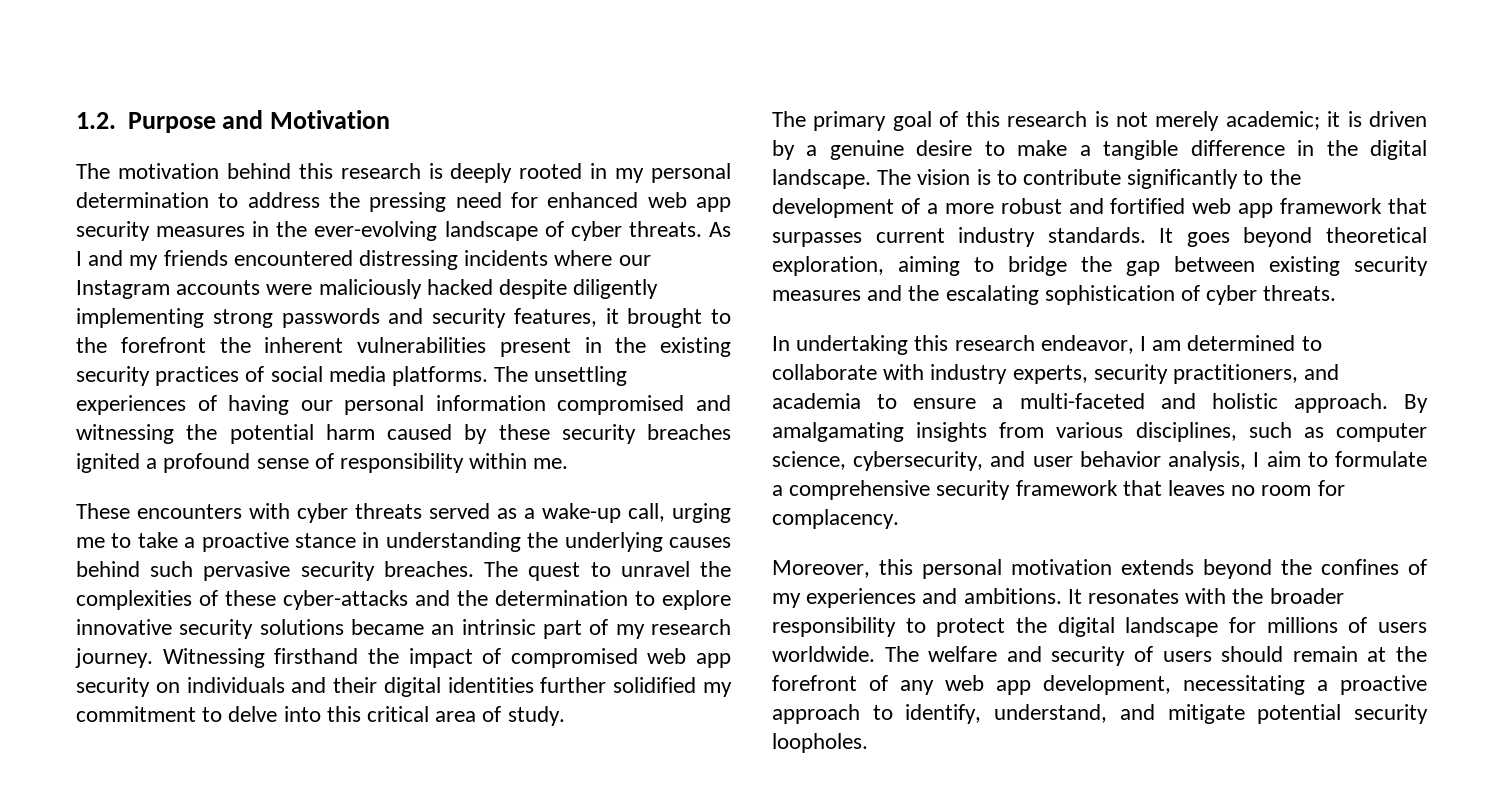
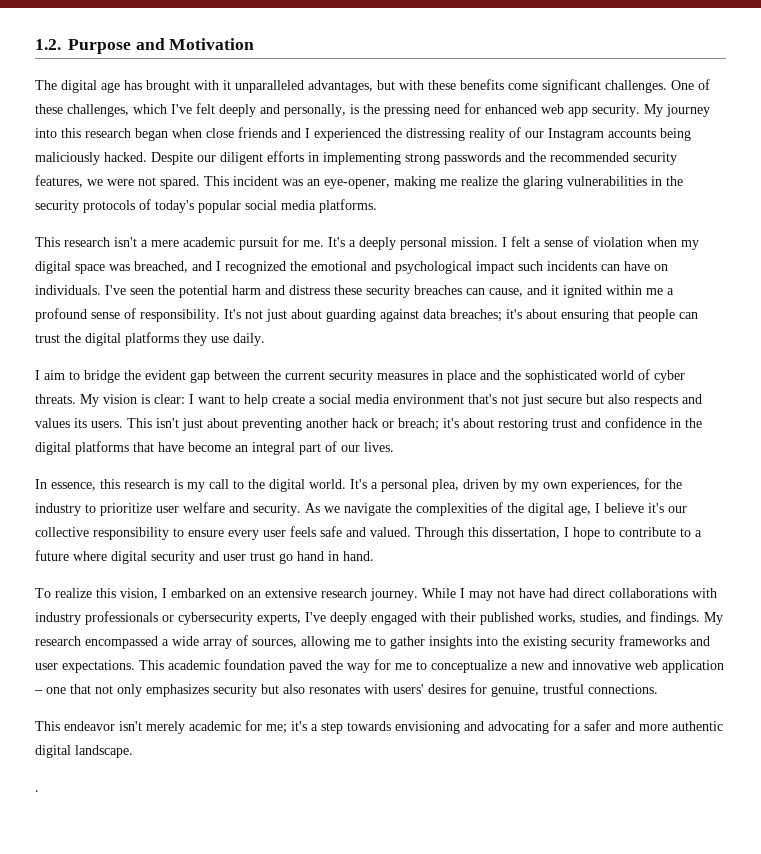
- The motivation behind this research is deeply rooted in my personal determination to address the pressing need for enhanced web app security measures in the ever-evolving landscape of cyber threats. As I and my friends encountered distressing incidents where our Instagram accounts were maliciously hacked despite diligently implementing strong passwords and security features, it brought to the forefront the inherent vulnerabilities present in the existing security practices of social media platforms. The unsettling experiences of having our personal information compromised and witnessing the potential harm caused by these security breaches ignited a profound sense of responsibility within me.
- These encounters with cyber threats served as a wake-up call, urging me to take a proactive stance in understanding the underlying causes behind such pervasive security breaches. The quest to unravel the complexities of these cyber-attacks and the determination to explore innovative security solutions became an intrinsic part of my research journey. Witnessing firsthand the impact of compromised web app security on individuals and their digital identities further solidified my commitment to delve into this critical area of study.
- The primary goal of this research is not merely academic; it is driven by a genuine desire to make a tangible difference in the digital landscape. The vision is to contribute significantly to the development of a more robust and fortified web app framework that surpasses current industry standards. It goes beyond theoretical exploration, aiming to bridge the gap between existing security measures and the escalating sophistication of cyber threats.
- In undertaking this research endeavor, I am determined to collaborate with industry experts, security practitioners, and academia to ensure a multi-faceted and holistic approach. By amalgamating insights from various disciplines, such as computer science, cybersecurity, and user behavior analysis, I aim to formulate a comprehensive security framework that leaves no room for complacency.
- Moreover, this personal motivation extends beyond the confines of my experiences and ambitions. It resonates with the broader responsibility to protect the digital landscape for millions of users worldwide. The welfare and security of users should remain at the forefront of any web app development, necessitating a proactive approach to identify, understand, and mitigate potential security loopholes.
+ The digital age has brought with it unparalleled advantages, but with these benefits come significant challenges. One of these challenges, which I've felt deeply and personally, is the pressing need for enhanced web app security. My journey into this research began when close friends and I experienced the distressing reality of our Instagram accounts being maliciously hacked. Despite our diligent efforts in implementing strong passwords and the recommended security features, we were not spared. This incident was an eye-opener, making me realize the glaring vulnerabilities in the security protocols of today's popular social media platforms.
+ This research isn't a mere academic pursuit for me. It's a deeply personal mission. I felt a sense of violation when my digital space was breached, and I recognized the emotional and psychological impact such incidents can have on individuals. I've seen the potential harm and distress these security breaches can cause, and it ignited within me a profound sense of responsibility. It's not just about guarding against data breaches; it's about ensuring that people can trust the digital platforms they use daily.
+ I aim to bridge the evident gap between the current security measures in place and the sophisticated world of cyber threats. My vision is clear: I want to help create a social media environment that's not just secure but also respects and values its users. This isn't just about preventing another hack or breach; it's about restoring trust and confidence in the digital platforms that have become an integral part of our lives.
+ In essence, this research is my call to the digital world. It's a personal plea, driven by my own experiences, for the industry to prioritize user welfare and security. As we navigate the complexities of the digital age, I believe it's our collective responsibility to ensure every user feels safe and valued. Through this dissertation, I hope to contribute to a future where digital security and user trust go hand in hand.
+ To realize this vision, I embarked on an extensive research journey. While I may not have had direct collaborations with industry professionals or cybersecurity experts, I've deeply engaged with their published works, studies, and findings. My research encompassed a wide array of sources, allowing me to gather insights into the existing security frameworks and user expectations. This academic foundation paved the way for me to conceptualize a new and innovative web application – one that not only emphasizes security but also resonates with users' desires for genuine, trustful connections.
+ This endeavor isn't merely academic for me; it's a step towards envisioning and advocating for a safer and more authentic digital landscape.
+ .

